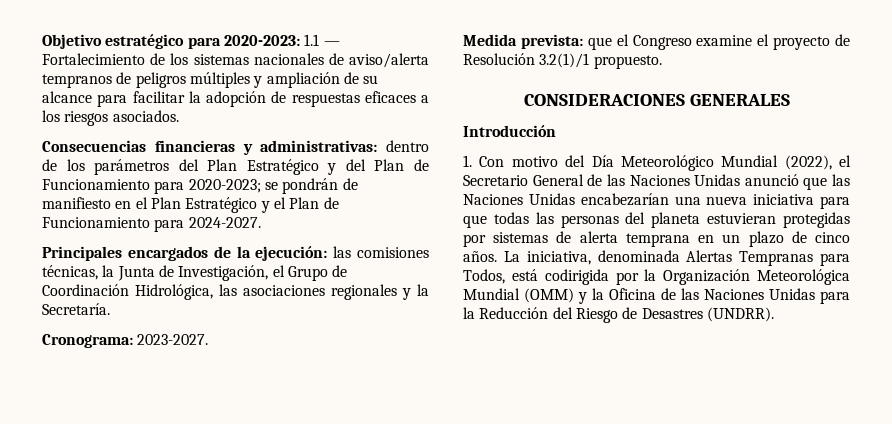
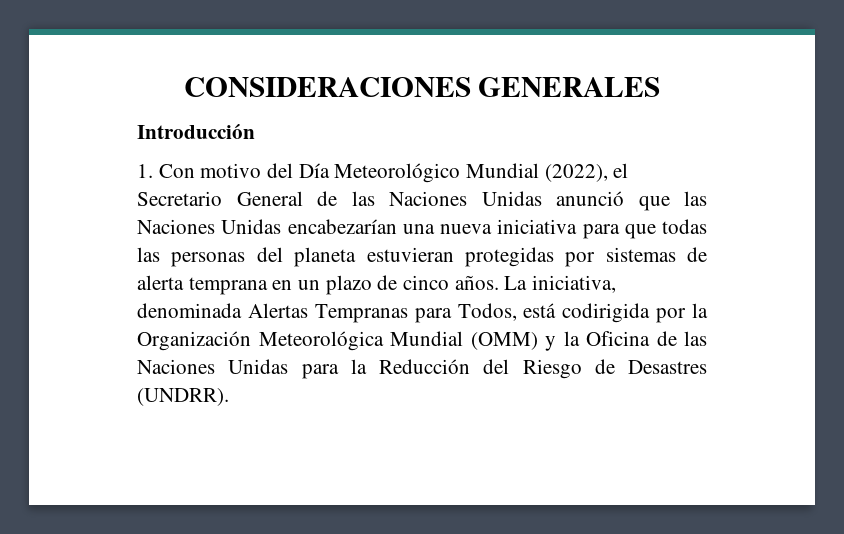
- Objetivo estratégico para 2020-2023: 1.1 — Fortalecimiento de los sistemas nacionales de aviso/alerta tempranos de peligros múltiples y ampliación de su alcance para facilitar la adopción de respuestas eficaces a los riesgos asociados.
- Consecuencias financieras y administrativas: dentro de los parámetros del Plan Estratégico y del Plan de Funcionamiento para 2020-2023; se pondrán de manifiesto en el Plan Estratégico y el Plan de Funcionamiento para 2024-2027.
- Principales encargados de la ejecución: las comisiones técnicas, la Junta de Investigación, el Grupo de Coordinación Hidrológica, las asociaciones regionales y la Secretaría.
- Cronograma: 2023-2027.
- Medida prevista: que el Congreso examine el proyecto de Resolución 3.2(1)/1 propuesto.

